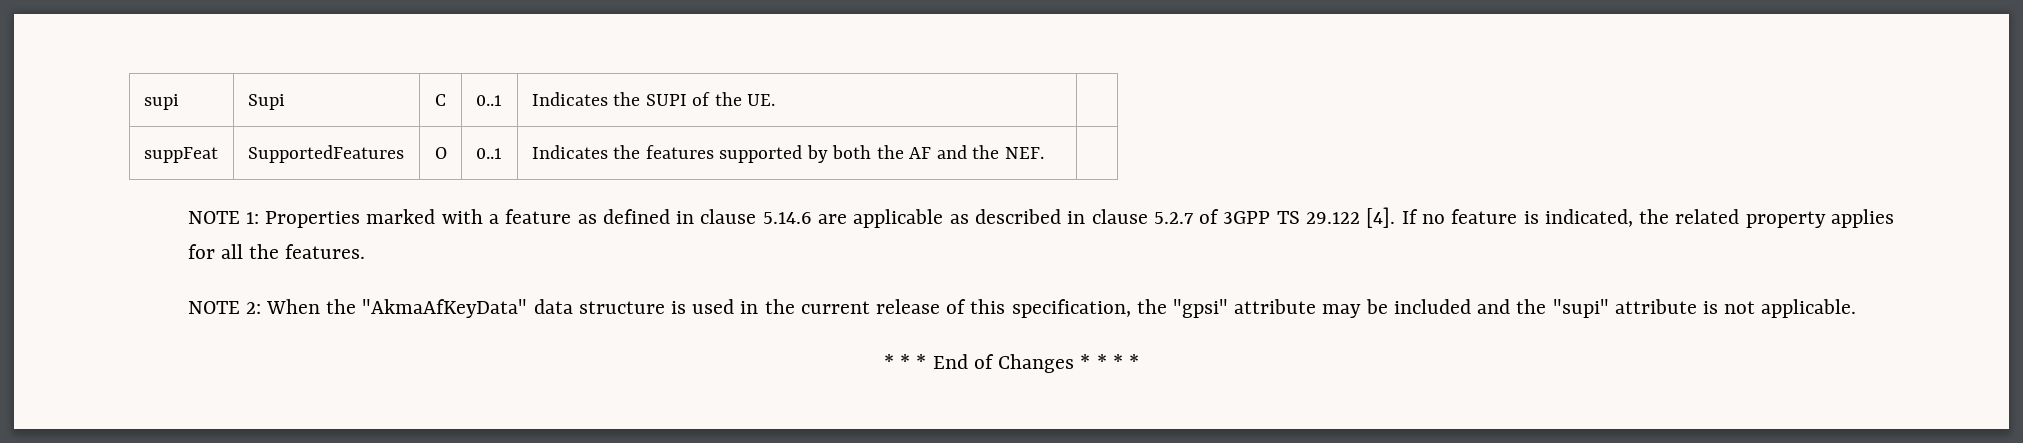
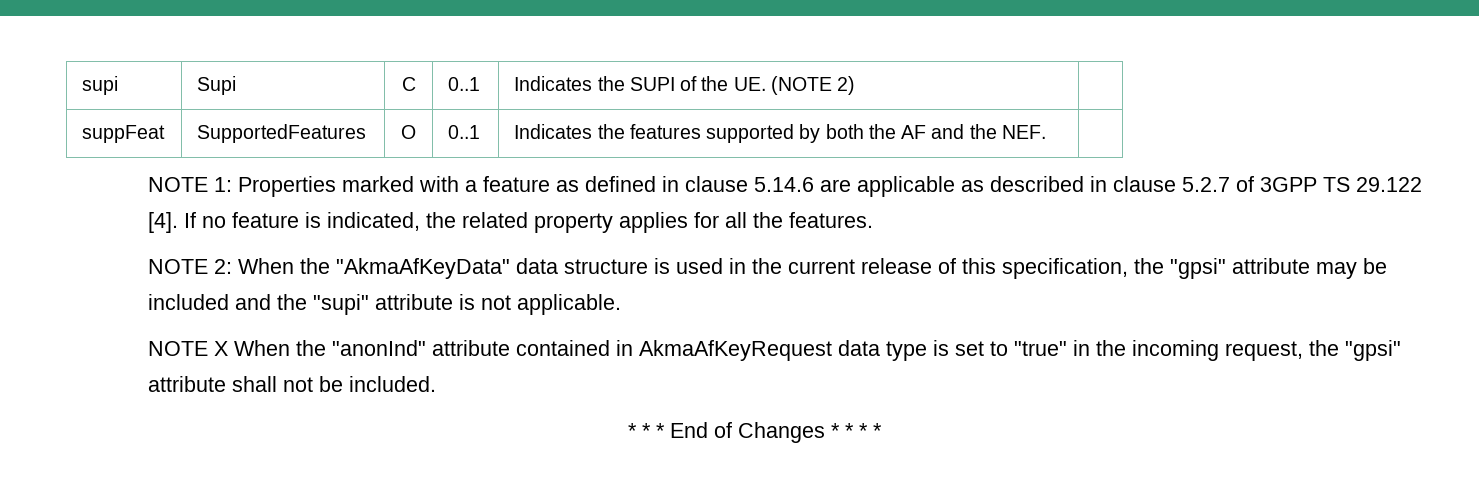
- supi | Supi | C | 0..1 | Indicates the SUPI of the UE. |
+ supi | Supi | C | 0..1 | Indicates the SUPI of the UE. (NOTE 2) |
+ NOTE X When the "anonInd" attribute contained in AkmaAfKeyRequest data type is set to "true" in the incoming request, the "gpsi" attribute shall not be included.

